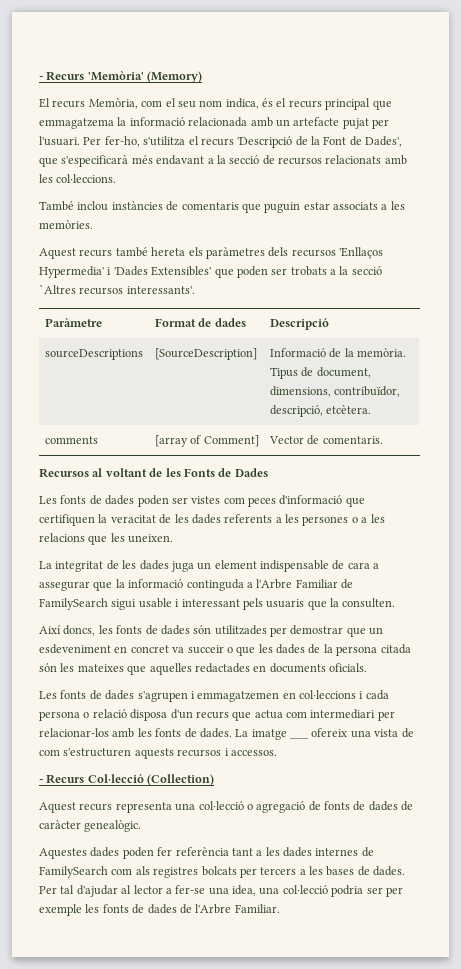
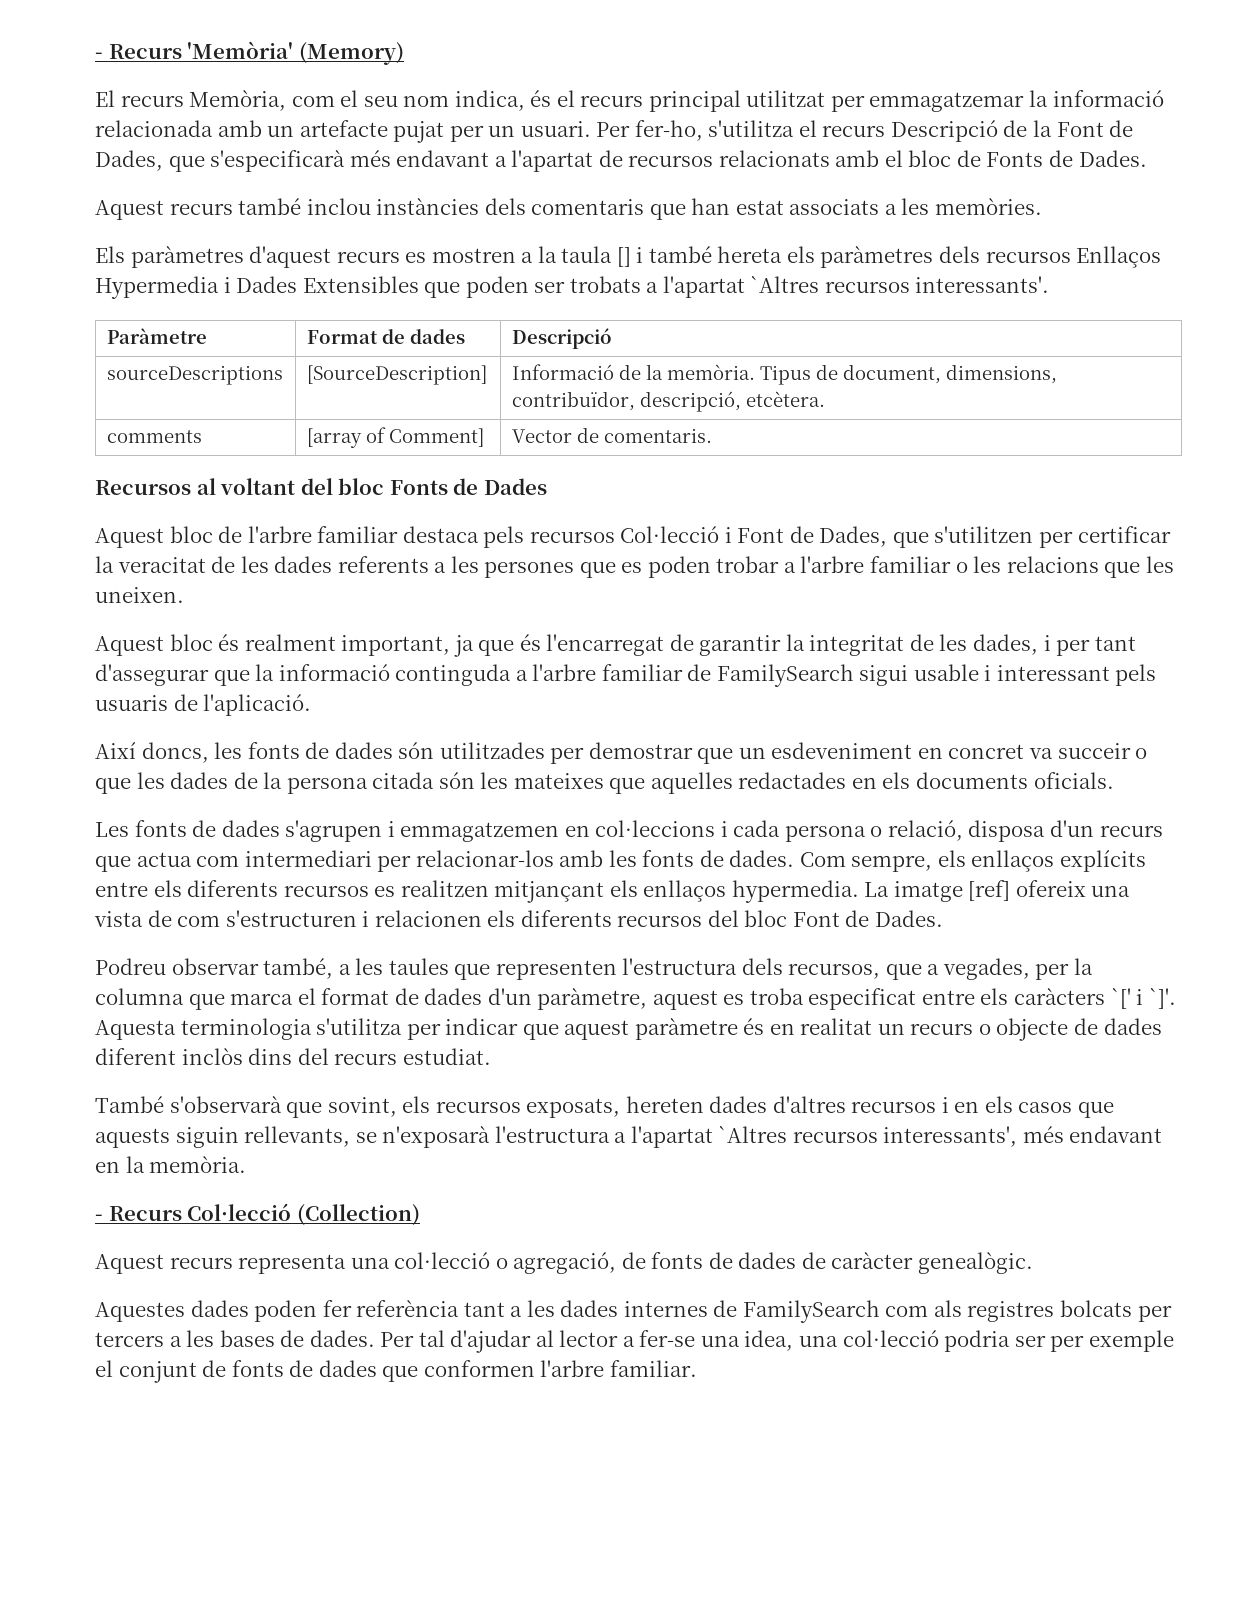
- El recurs Memòria, com el seu nom indica, és el recurs principal que emmagatzema la informació relacionada amb un artefacte pujat per l'usuari.
+ El recurs Memòria, com el seu nom indica, és el recurs principal utilitzat per emmagatzemar la informació relacionada amb un artefacte pujat per un usuari.
- Per fer-ho, s'utilitza el recurs 'Descripció de la Font de Dades', que s'especificarà més endavant a la secció de recursos relacionats amb les col·leccions.
- També inclou instàncies de comentaris que puguin estar associats a les memòries.
+ Per fer-ho, s'utilitza el recurs Descripció de la Font de Dades, que s'especificarà més endavant a l'apartat de recursos relacionats amb el bloc de Fonts de Dades.
+ Aquest recurs també inclou instàncies dels comentaris que han estat associats a les memòries.
- Aquest recurs també hereta els paràmetres dels recursos 'Enllaços Hypermedia' i 'Dades Extensibles' que poden ser trobats a la secció `Altres recursos interessants'.
+ Els paràmetres d'aquest recurs es mostren a la taula [] i també hereta els paràmetres dels recursos Enllaços Hypermedia i Dades Extensibles que poden ser trobats a l'apartat `Altres recursos interessants'.
- Recursos al voltant de les Fonts de Dades
+ Recursos al voltant del bloc Fonts de Dades
- Les fonts de dades poden ser vistes com peces d'informació que certifiquen la veracitat de les dades referents a les persones o a les relacions que les uneixen.
+ Aquest bloc de l'arbre familiar destaca pels recursos Col·lecció i Font de Dades, que s'utilitzen per certificar la veracitat de les dades referents a les persones que es poden trobar a l'arbre familiar o les relacions que les uneixen.
- La integritat de les dades juga un element indispensable de cara a assegurar que la informació continguda a l'Arbre Familiar de FamilySearch sigui usable i interessant pels usuaris que la consulten.
+ Aquest bloc és realment important, ja que és l'encarregat de garantir la integritat de les dades, i per tant d'assegurar que la informació continguda a l'arbre familiar de FamilySearch sigui usable i interessant pels usuaris de l'aplicació.
- Així doncs, les fonts de dades són utilitzades per demostrar que un esdeveniment en concret va succeir o que les dades de la persona citada són les mateixes que aquelles redactades en documents oficials.
+ Així doncs, les fonts de dades són utilitzades per demostrar que un esdeveniment en concret va succeir o que les dades de la persona citada són les mateixes que aquelles redactades en els documents oficials.
- Les fonts de dades s'agrupen i emmagatzemen en col·leccions i cada persona o relació disposa d'un recurs que actua com intermediari per relacionar-los amb les fonts de dades.
+ Les fonts de dades s'agrupen i emmagatzemen en col·leccions i cada persona o relació, disposa d'un recurs que actua com intermediari per relacionar-los amb les fonts de dades.
+ Com sempre, els enllaços explícits entre els diferents recursos es realitzen mitjançant els enllaços hypermedia.
- La imatge ___ ofereix una vista de com s'estructuren aquests recursos i accessos.
+ La imatge [ref] ofereix una vista de com s'estructuren i relacionen els diferents recursos del bloc Font de Dades.
+ Podreu observar també, a les taules que representen l'estructura dels recursos, que a vegades, per la columna que marca el format de dades d'un paràmetre, aquest es troba especificat entre els caràcters `[' i `]'. Aquesta terminologia s'utilitza per indicar que aquest paràmetre és en realitat un recurs o objecte de dades diferent inclòs dins del recurs estudiat.
+ També s'observarà que sovint, els recursos exposats, hereten dades d'altres recursos i en els casos que aquests siguin rellevants, se n'exposarà l'estructura a l'apartat `Altres recursos interessants', més endavant en la memòria.
- Aquest recurs representa una col·lecció o agregació de fonts de dades de caràcter genealògic.
+ Aquest recurs representa una col·lecció o agregació, de fonts de dades de caràcter genealògic.
- Per tal d'ajudar al lector a fer-se una idea, una col·lecció podria ser per exemple les fonts de dades de l'Arbre Familiar.
+ Per tal d'ajudar al lector a fer-se una idea, una col·lecció podria ser per exemple el conjunt de fonts de dades que conformen l'arbre familiar.

